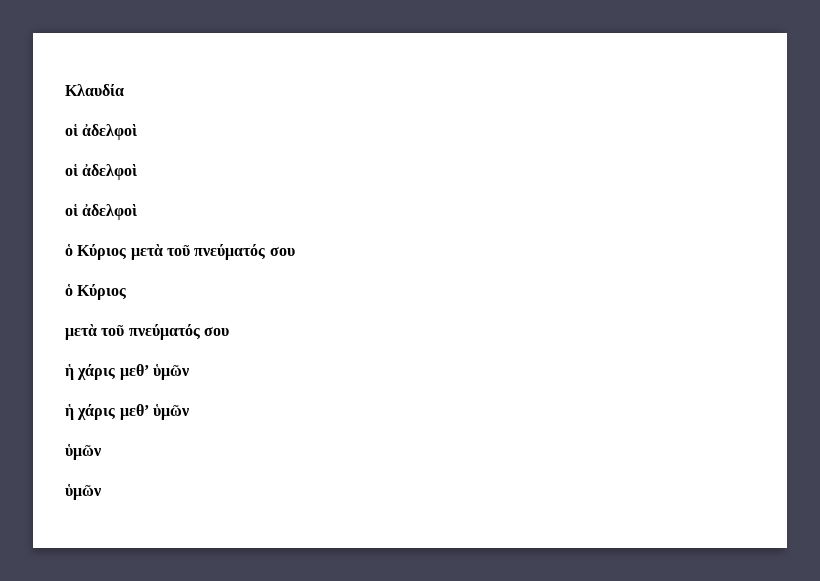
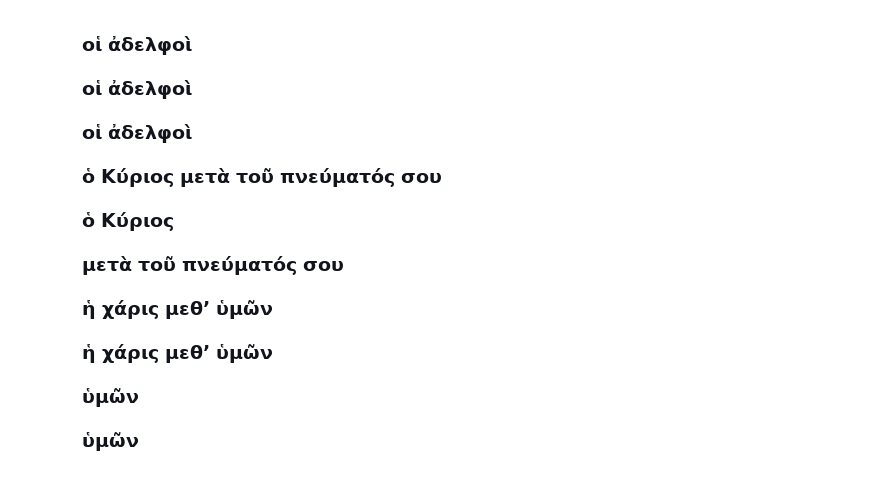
- Κλαυδία

